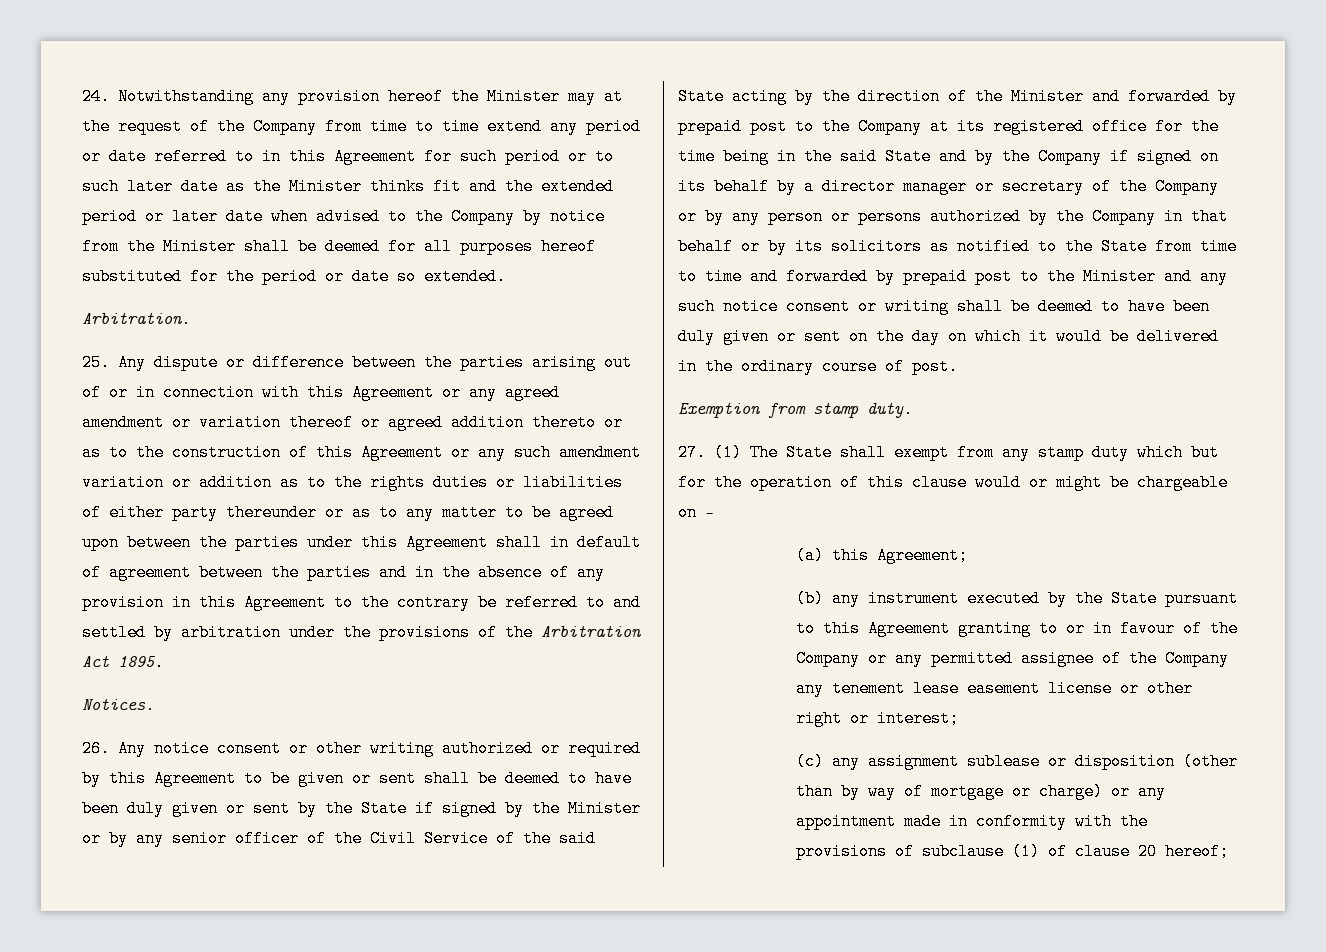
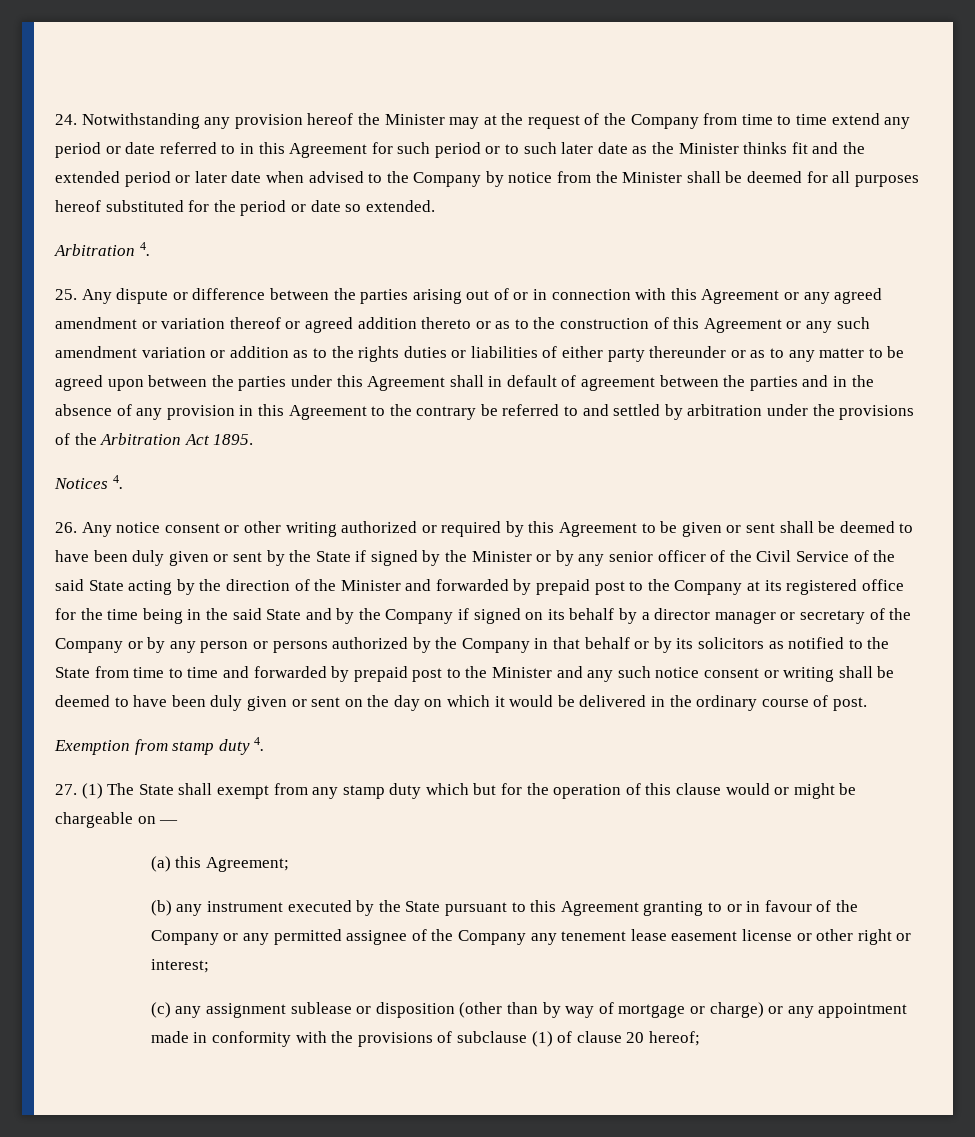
- Arbitration.
+ Arbitration 4.
- Notices.
+ Notices 4.
- Exemption from stamp duty.
+ Exemption from stamp duty 4.

